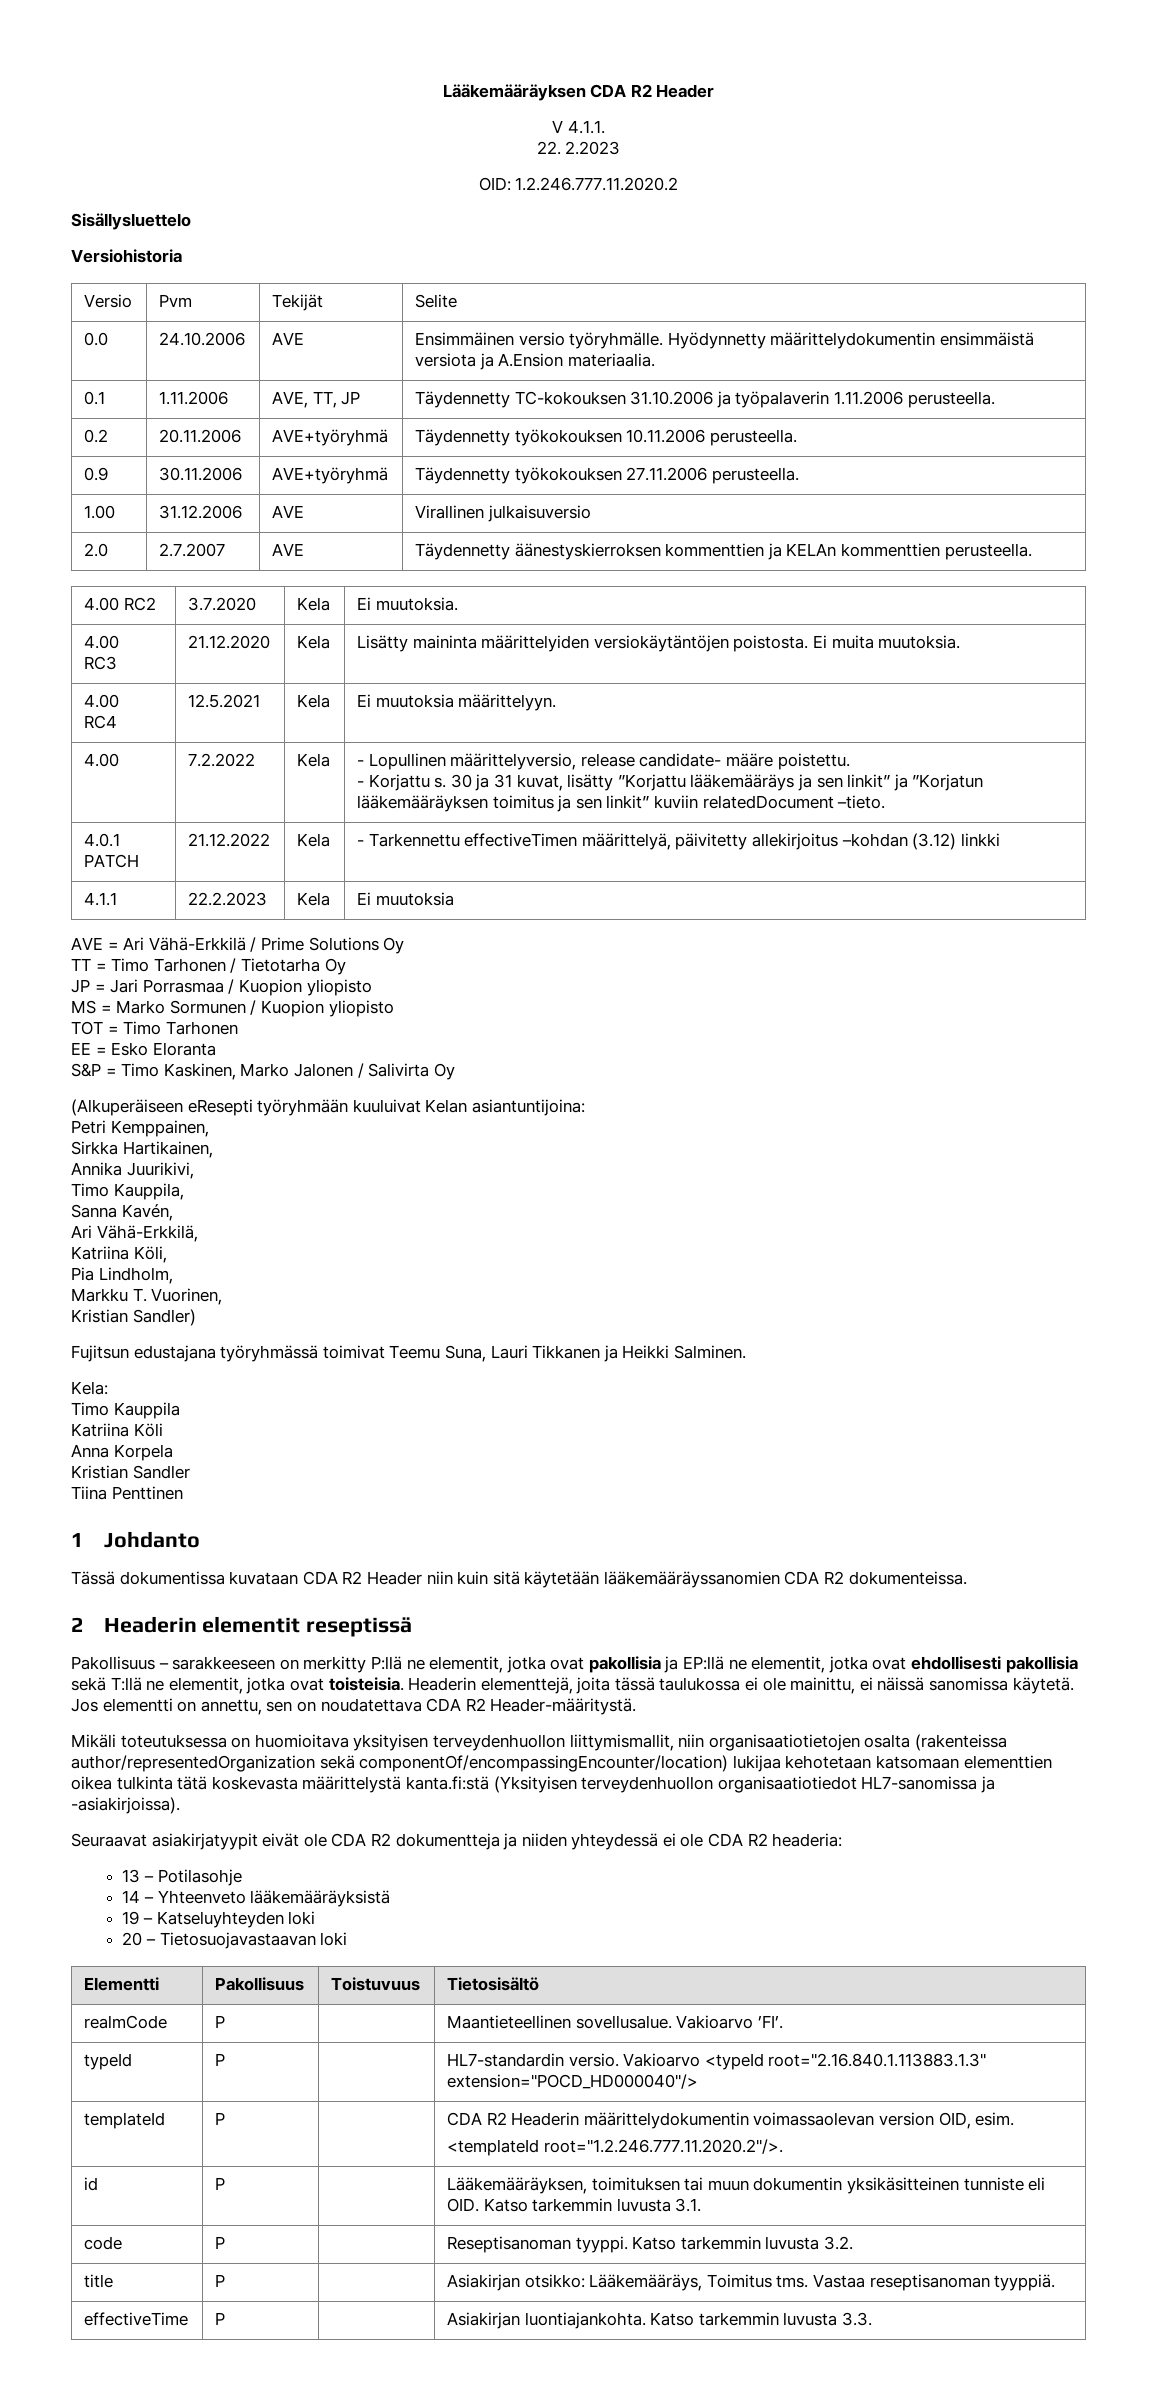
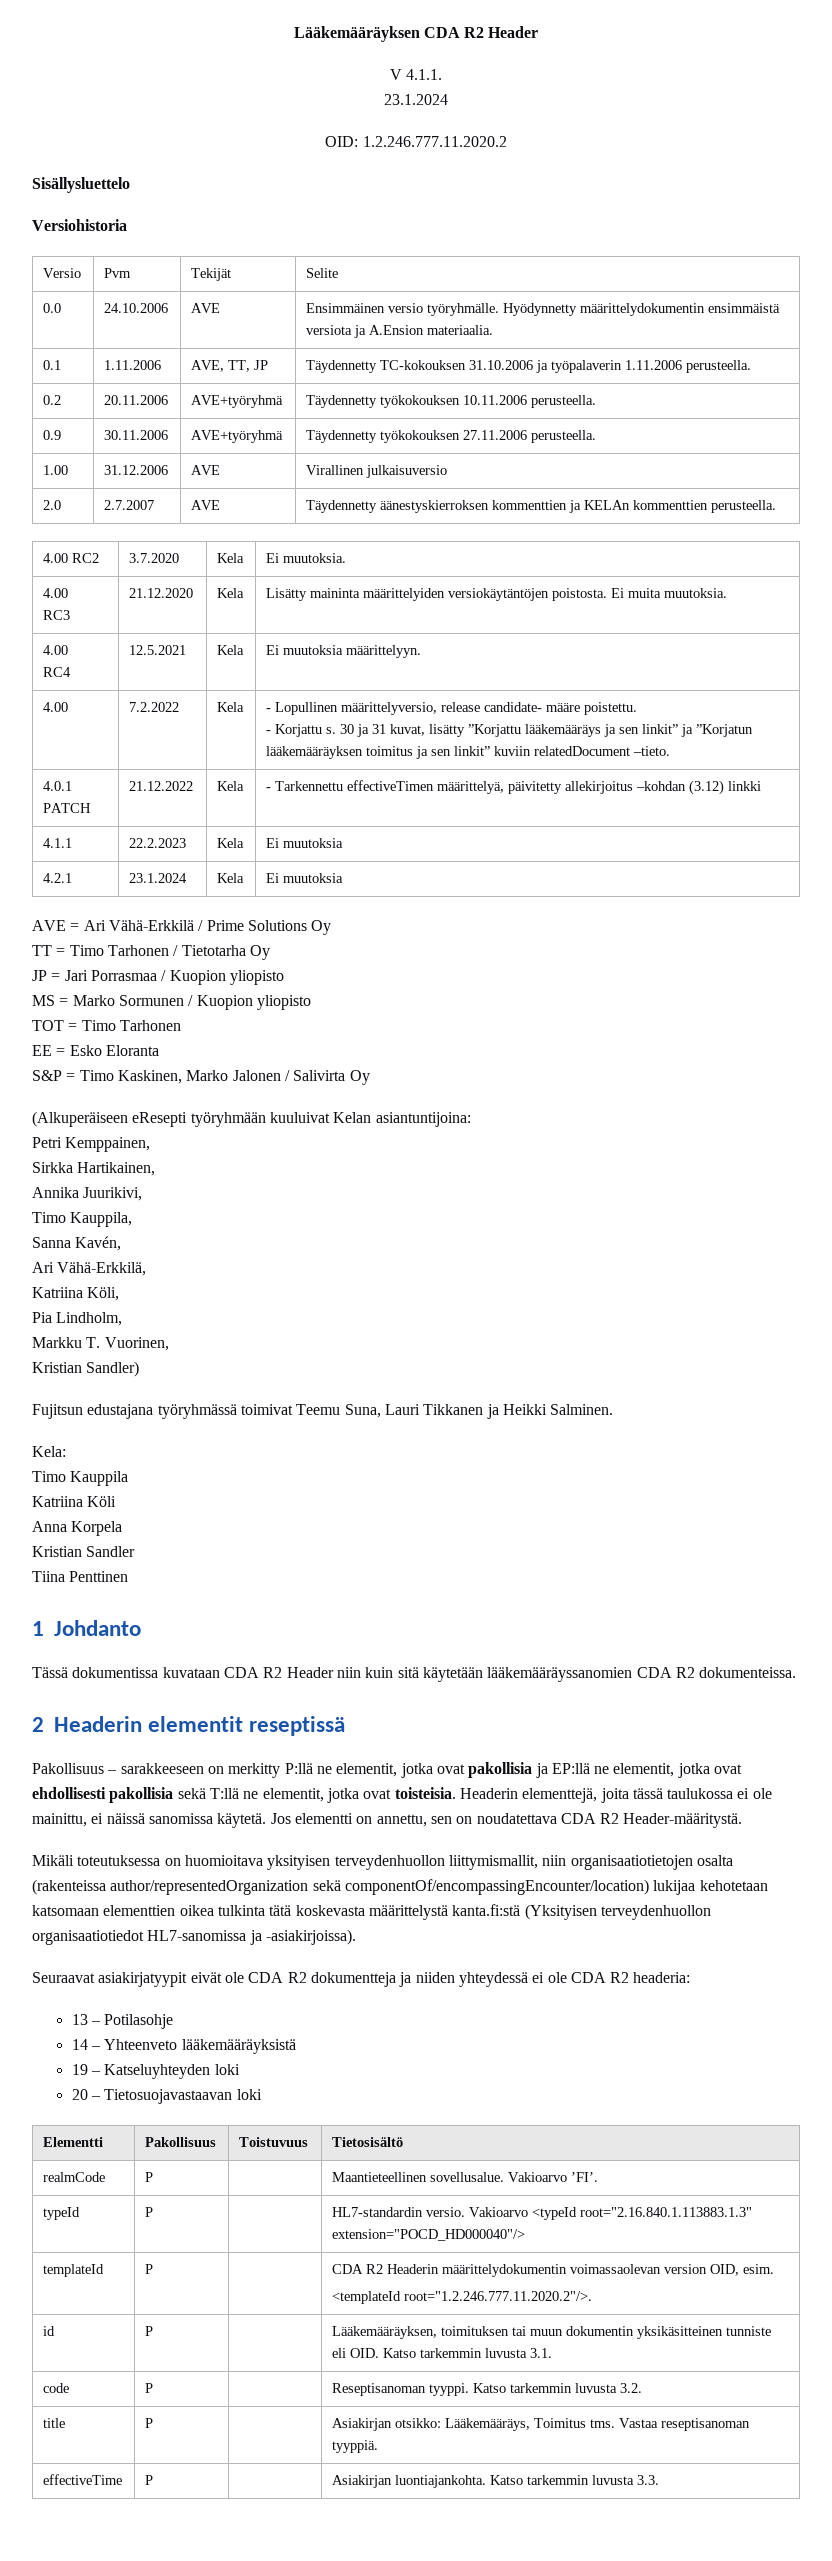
  V 4.1.1.
- 22. 2.2023
+ 23.1.2024
+ 4.2.1 | 23.1.2024 | Kela | Ei muutoksia

